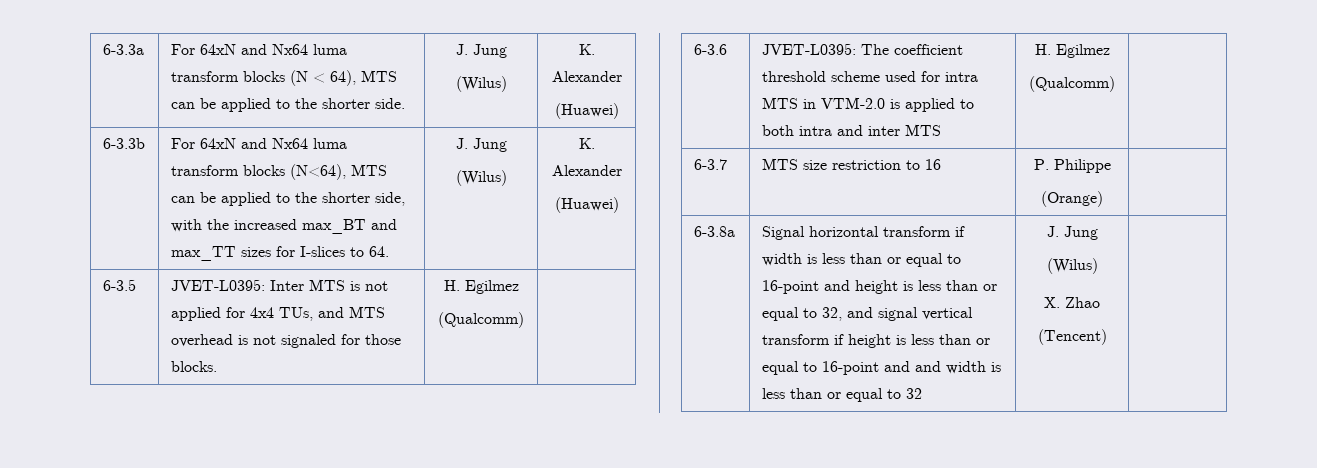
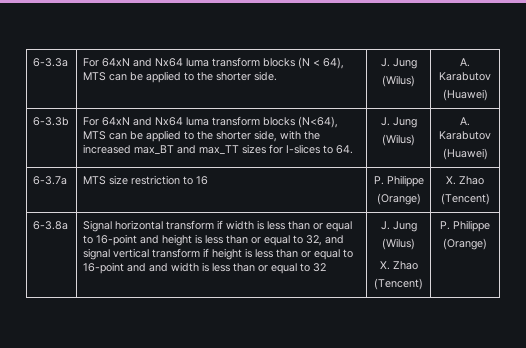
  6-3.3a | For 64xN and Nx64 luma transform blocks (N < 64), MTS can be applied to the shorter side. | J. Jung
- (Wilus) | K. Alexander
+ (Wilus) | A. Karabutov
  6-3.3b | For 64xN and Nx64 luma transform blocks (N<64), MTS can be applied to the shorter side, with the increased max_BT and max_TT sizes for I-slices to 64. | J. Jung
- (Wilus) | K. Alexander
+ (Wilus) | A. Karabutov
  (Huawei)
- 6-3.5 | JVET-L0395: Inter MTS is not applied for 4x4 TUs, and MTS overhead is not signaled for those blocks. | H. Egilmez
- (Qualcomm) |
- 6-3.6 | JVET-L0395: The coefficient threshold scheme used for intra MTS in VTM-2.0 is applied to both intra and inter MTS | H. Egilmez
- (Qualcomm) |
- 6-3.7 | MTS size restriction to 16 | P. Philippe
- (Orange) |
+ 6-3.7a | MTS size restriction to 16 | P. Philippe
+ (Orange) | X. Zhao
+ (Tencent)
- (Tencent)
+ (Tencent) | P. Philippe
+ (Orange)

